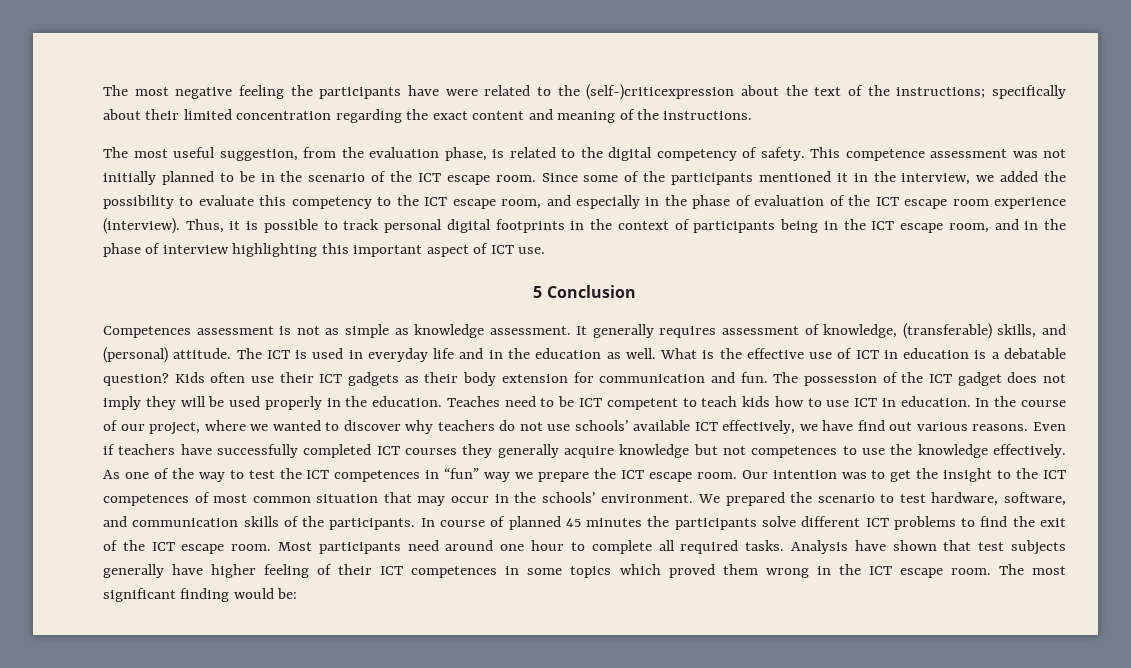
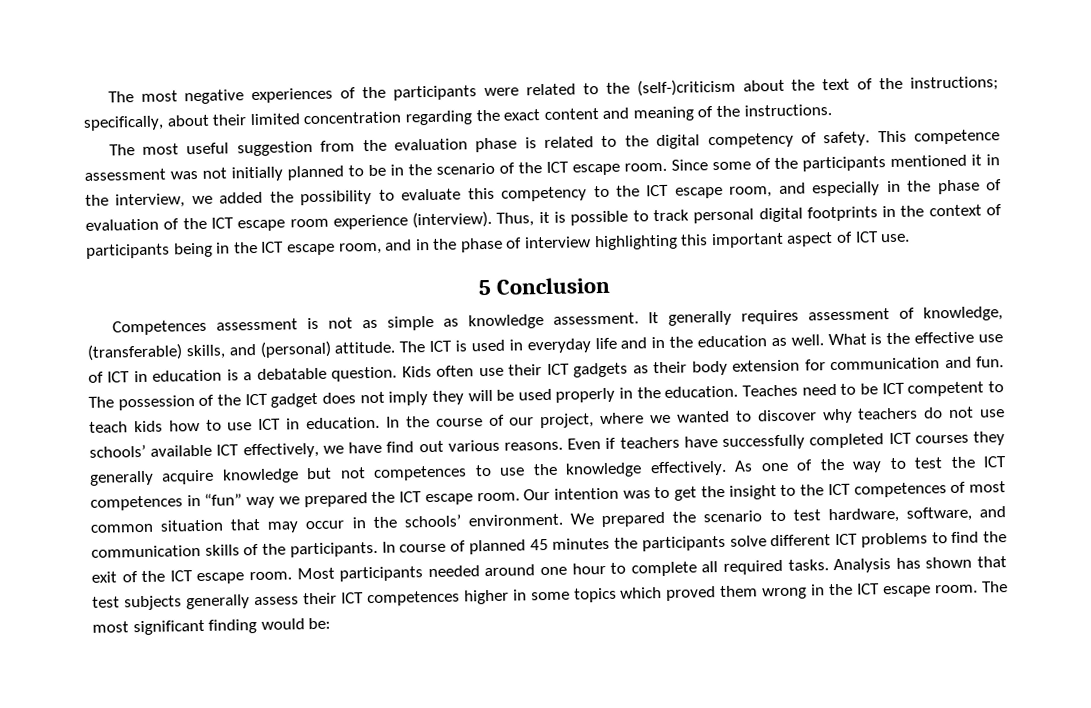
- The most negative feeling the participants have were related to the (self-)criticexpression about the text of the instructions; specifically about their limited concentration regarding the exact content and meaning of the instructions.
+ The most negative experiences of the participants were related to the (self-)criticism about the text of the instructions; specifically, about their limited concentration regarding the exact content and meaning of the instructions.
- The most useful suggestion, from the evaluation phase, is related to the digital competency of safety.
+ The most useful suggestion from the evaluation phase is related to the digital competency of safety.
- What is the effective use of ICT in education is a debatable question?
+ What is the effective use of ICT in education is a debatable question.
- As one of the way to test the ICT competences in “fun” way we prepare the ICT escape room.
+ As one of the way to test the ICT competences in “fun” way we prepared the ICT escape room.
- Most participants need around one hour to complete all required tasks.
+ Most participants needed around one hour to complete all required tasks.
- Analysis have shown that test subjects generally have higher feeling of their ICT competences in some topics which proved them wrong in the ICT escape room.
+ Analysis has shown that test subjects generally assess their ICT competences higher in some topics which proved them wrong in the ICT escape room.

